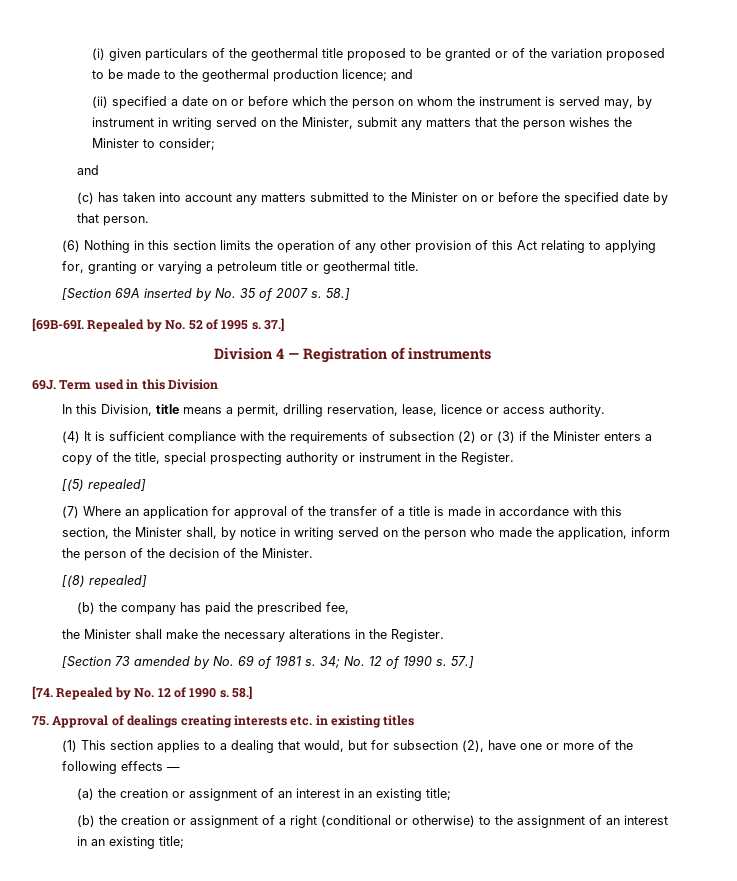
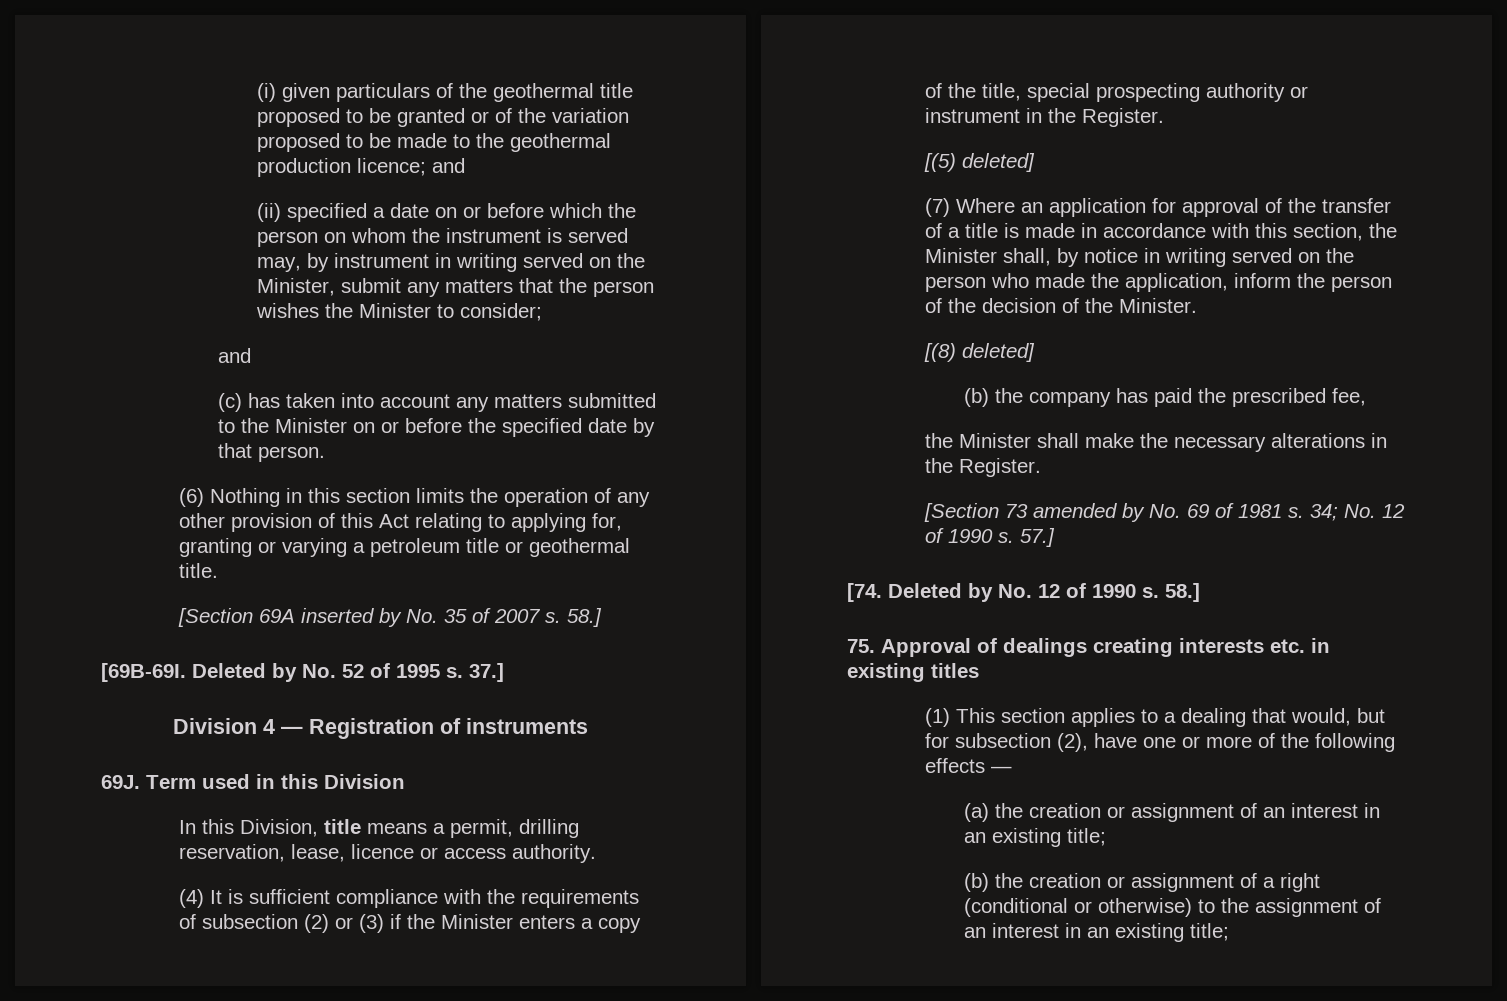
- Repealed by No. 52 of 1995 s.
+ Deleted by No. 52 of 1995 s.
- [(5) repealed]
+ [(5) deleted]
- [(8) repealed]
+ [(8) deleted]
- [74. Repealed by No. 12 of 1990 s.
+ [74. Deleted by No. 12 of 1990 s.

